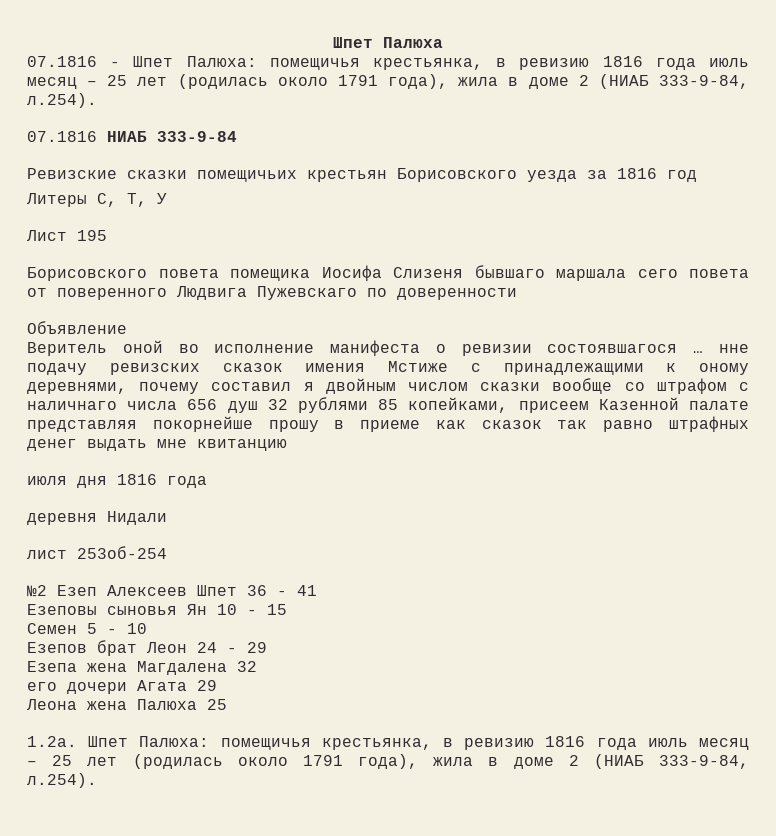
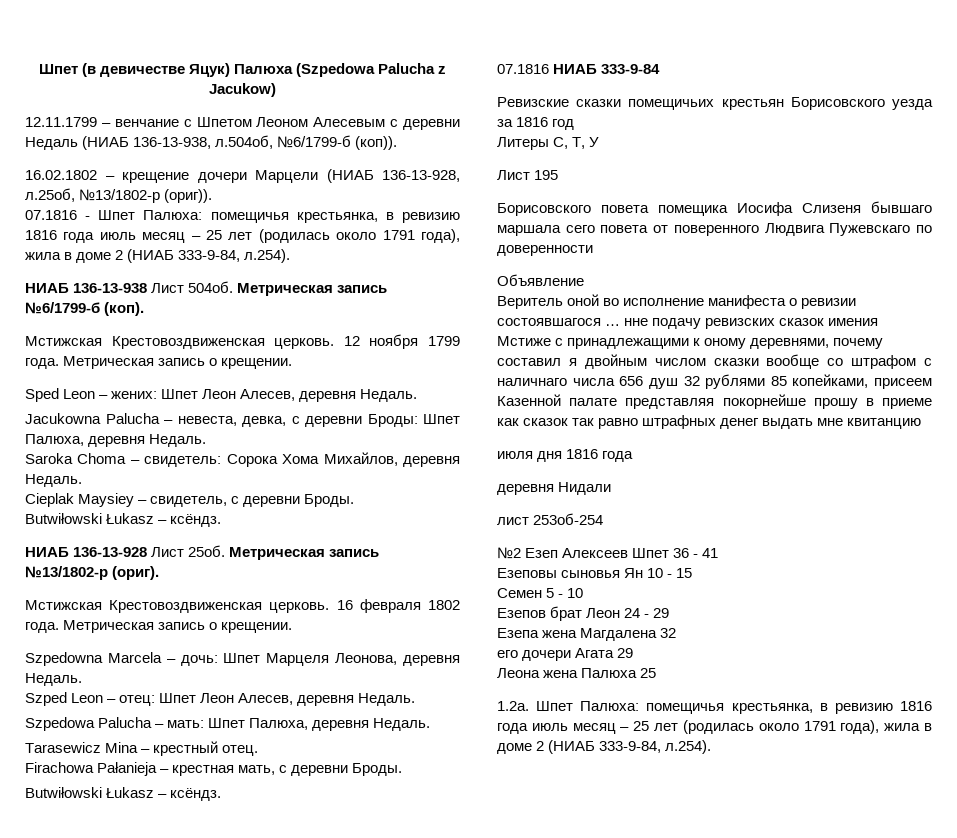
- Шпет Палюха
+ Шпет (в девичестве Яцук) Палюха (Szpedowa Palucha z Jacukow)
+ 12.11.1799 – венчание с Шпетом Леоном Алесевым с деревни Недаль (НИАБ 136-13-938, л.504об, №6/1799-б (коп)).
+ 16.02.1802 – крещение дочери Марцели (НИАБ 136-13-928, л.25об, №13/1802-р (ориг)).
+ НИАБ 136-13-938 Лист 504об. Метрическая запись №6/1799-б (коп).
+ Мстижская Крестовоздвиженская церковь. 12 ноября 1799 года. Метрическая запись о крещении.
+ Sped Leon – жених: Шпет Леон Алесев, деревня Недаль.
+ Jacukowna Palucha – невеста, девка, с деревни Броды: Шпет Палюха, деревня Недаль.
+ Saroka Choma – свидетель: Сорока Хома Михайлов, деревня Недаль.
+ Cieplak Maysiey – свидетель, с деревни Броды.
+ Butwiłowski Łukasz – ксёндз.
+ НИАБ 136-13-928 Лист 25об. Метрическая запись №13/1802-р (ориг).
+ Мстижская Крестовоздвиженская церковь. 16 февраля 1802 года. Метрическая запись о крещении.
+ Szpedowna Marcela – дочь: Шпет Марцеля Леонова, деревня Недаль.
+ Szped Leon – отец: Шпет Леон Алесев, деревня Недаль.
+ Szpedowa Palucha – мать: Шпет Палюха, деревня Недаль.
+ Tarasewicz Mina – крестный отец.
+ Firachowa Pałanieja – крестная мать, с деревни Броды.
+ Butwiłowski Łukasz – ксёндз.

